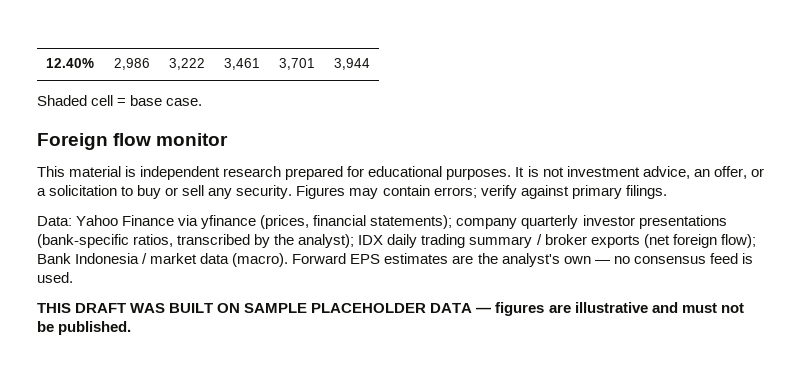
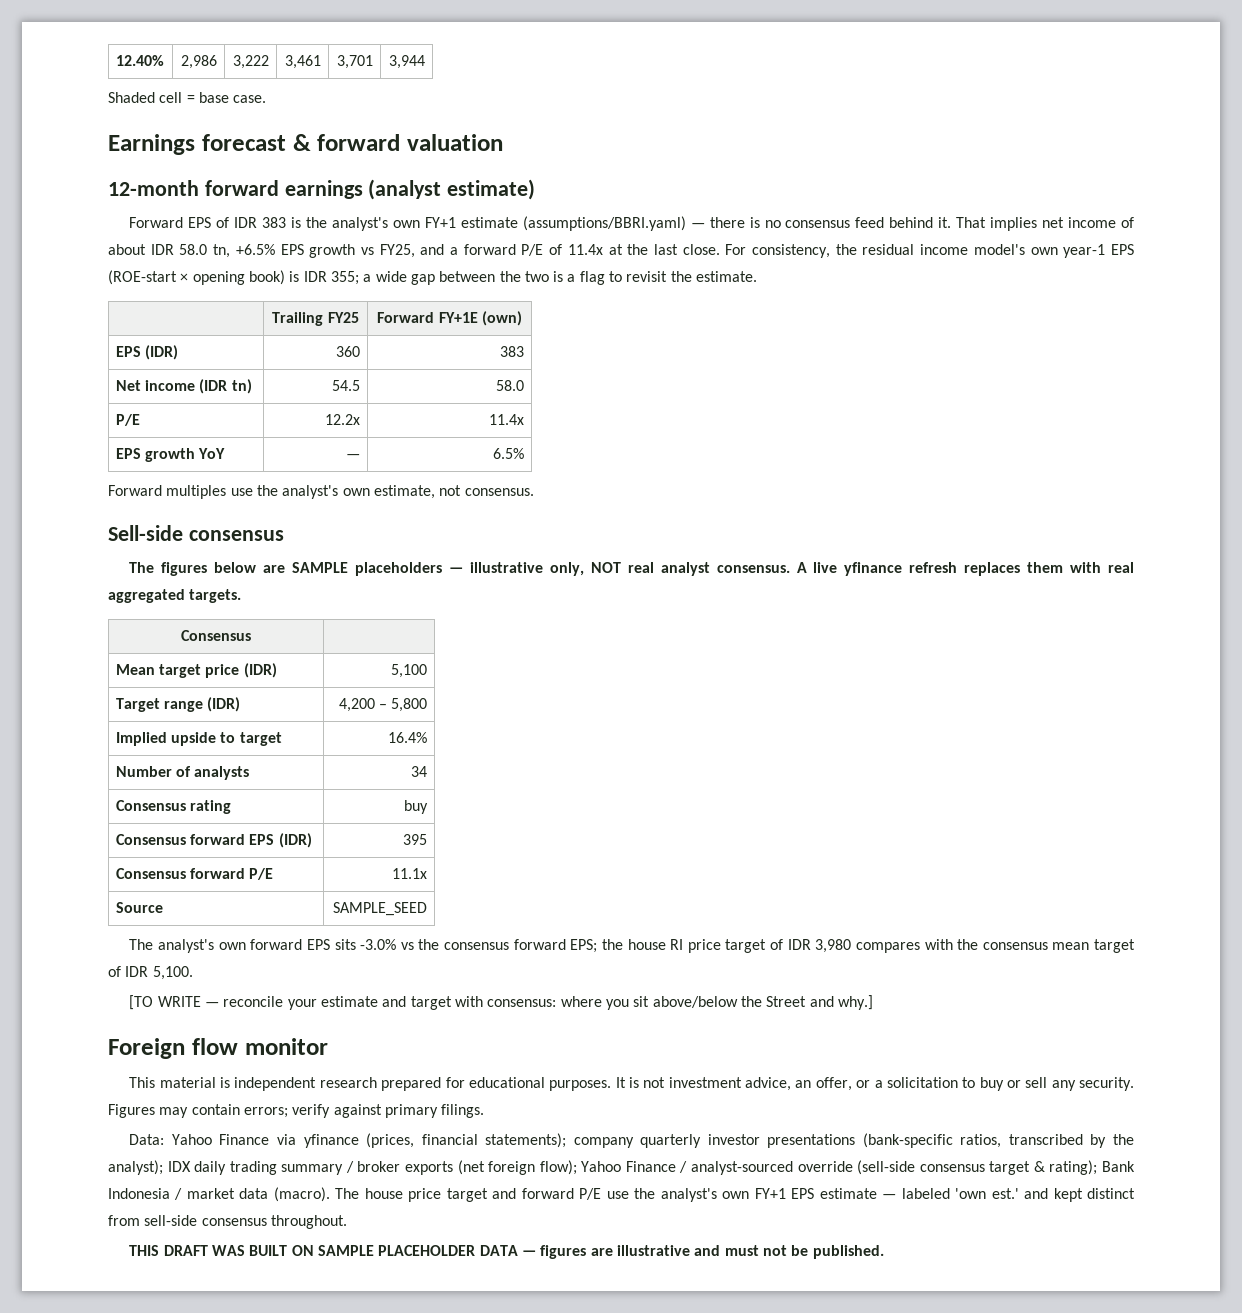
+ Earnings forecast & forward valuation
+ 12-month forward earnings (analyst estimate)
+ Forward EPS of IDR 383 is the analyst's own FY+1 estimate (assumptions/BBRI.yaml) — there is no consensus feed behind it. That implies net income of about IDR 58.0 tn, +6.5% EPS growth vs FY25, and a forward P/E of 11.4x at the last close. For consistency, the residual income model's own year-1 EPS (ROE-start × opening book) is IDR 355; a wide gap between the two is a flag to revisit the estimate.
+ | Trailing FY25 | Forward FY+1E (own)
+ EPS (IDR) | 360 | 383
+ Net income (IDR tn) | 54.5 | 58.0
+ P/E | 12.2x | 11.4x
+ EPS growth YoY | — | 6.5%
+ Forward multiples use the analyst's own estimate, not consensus.
+ Sell-side consensus
+ The figures below are SAMPLE placeholders — illustrative only, NOT real analyst consensus. A live yfinance refresh replaces them with real aggregated targets.
+ Consensus |
+ Mean target price (IDR) | 5,100
+ Target range (IDR) | 4,200 – 5,800
+ Implied upside to target | 16.4%
+ Number of analysts | 34
+ Consensus rating | buy
+ Consensus forward EPS (IDR) | 395
+ Consensus forward P/E | 11.1x
+ Source | SAMPLE_SEED
+ The analyst's own forward EPS sits -3.0% vs the consensus forward EPS; the house RI price target of IDR 3,980 compares with the consensus mean target of IDR 5,100.
+ [TO WRITE — reconcile your estimate and target with consensus: where you sit above/below the Street and why.]
- Data: Yahoo Finance via yfinance (prices, financial statements); company quarterly investor presentations (bank-specific ratios, transcribed by the analyst); IDX daily trading summary / broker exports (net foreign flow); Bank Indonesia / market data (macro).
+ Data: Yahoo Finance via yfinance (prices, financial statements); company quarterly investor presentations (bank-specific ratios, transcribed by the analyst); IDX daily trading summary / broker exports (net foreign flow); Yahoo Finance / analyst-sourced override (sell-side consensus target & rating); Bank Indonesia / market data (macro).
- Forward EPS estimates are the analyst's own — no consensus feed is used.
+ The house price target and forward P/E use the analyst's own FY+1 EPS estimate — labeled 'own est.' and kept distinct from sell-side consensus throughout.

